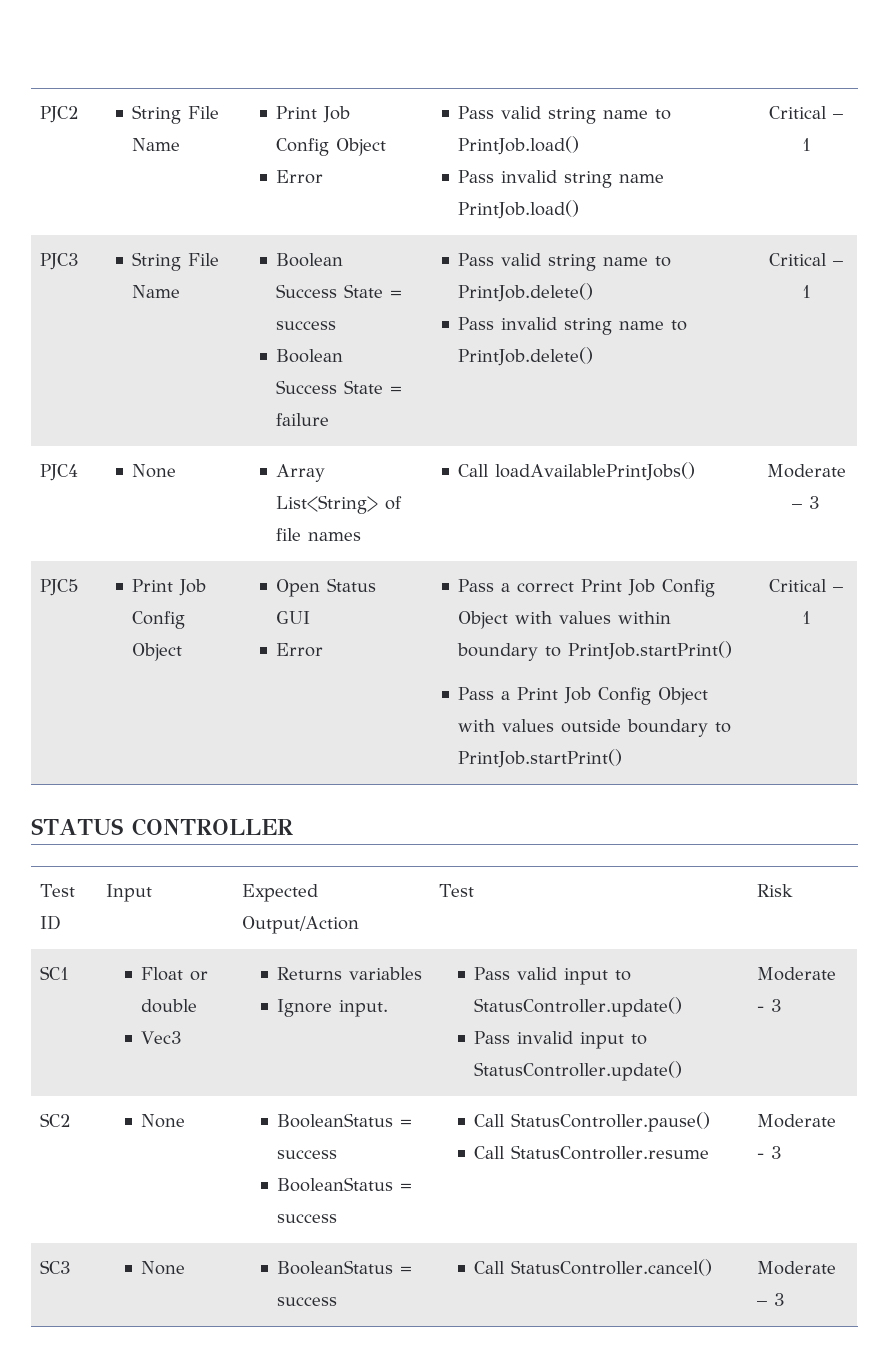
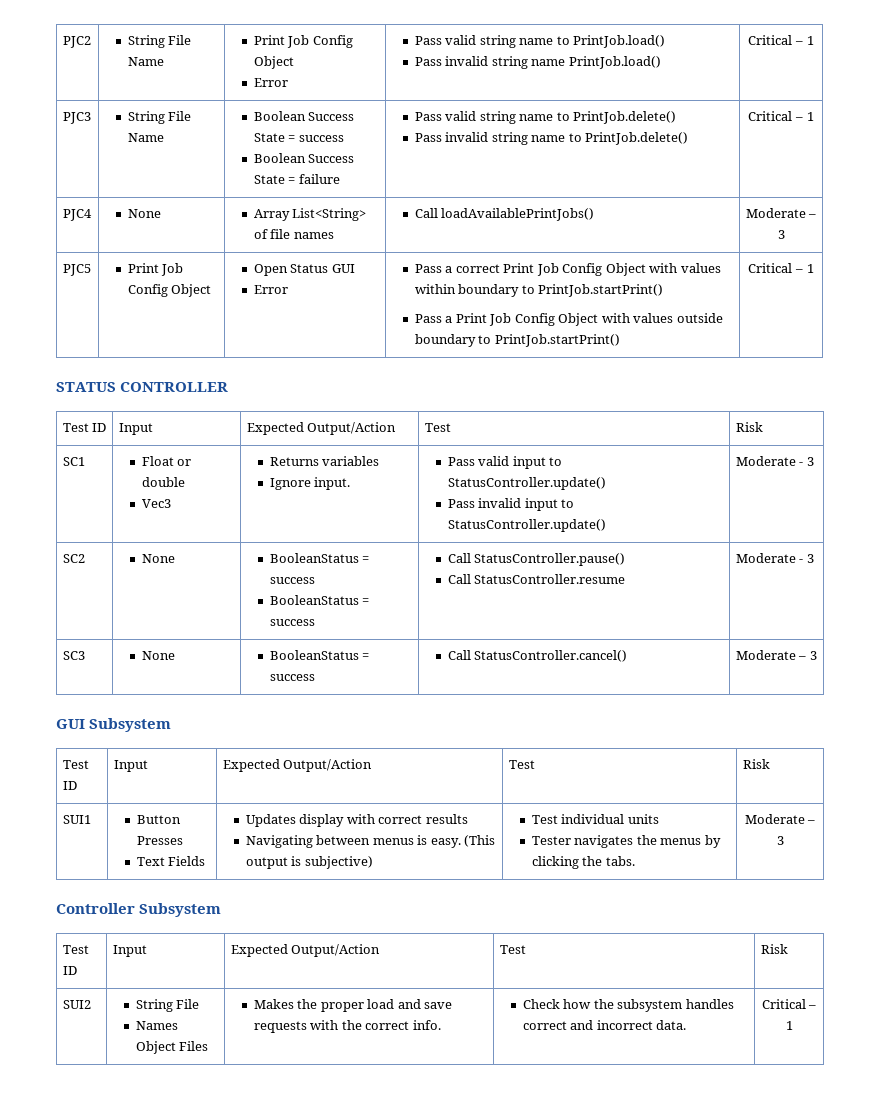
+ GUI Subsystem
+ Test ID | Input | Expected Output/Action | Test | Risk
+ SUI1 | Button Presses
+ Text Fields | Updates display with correct results
+ Navigating between menus is easy. (This output is subjective) | Test individual units
+ Tester navigates the menus by clicking the tabs. | Moderate – 3
+ Controller Subsystem
+ Test ID | Input | Expected Output/Action | Test | Risk
+ SUI2 | String File
+ Names Object Files | Makes the proper load and save requests with the correct info. | Check how the subsystem handles correct and incorrect data. | Critical – 1

